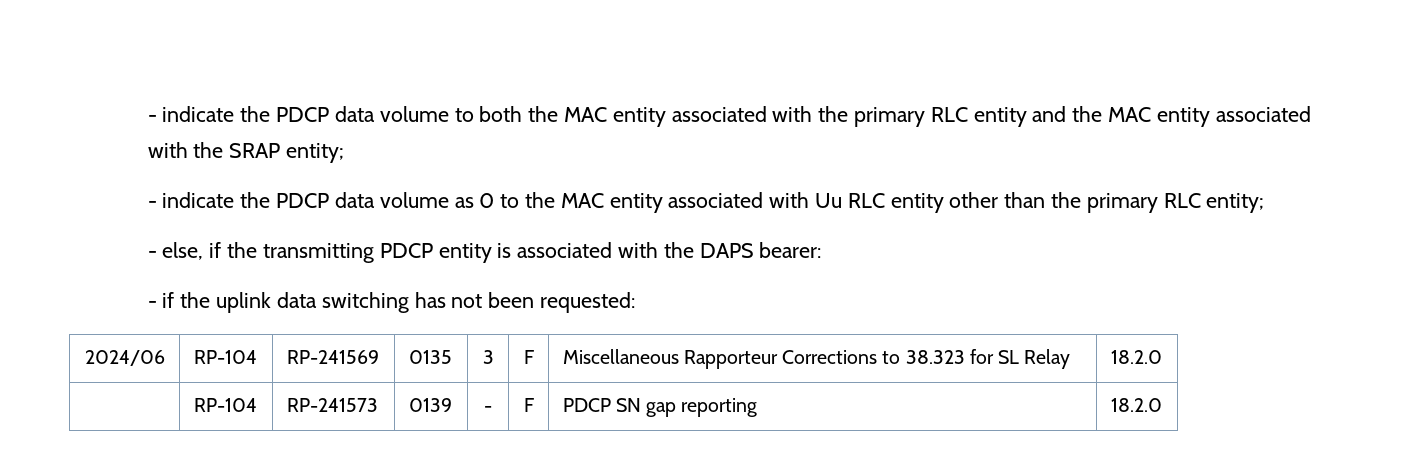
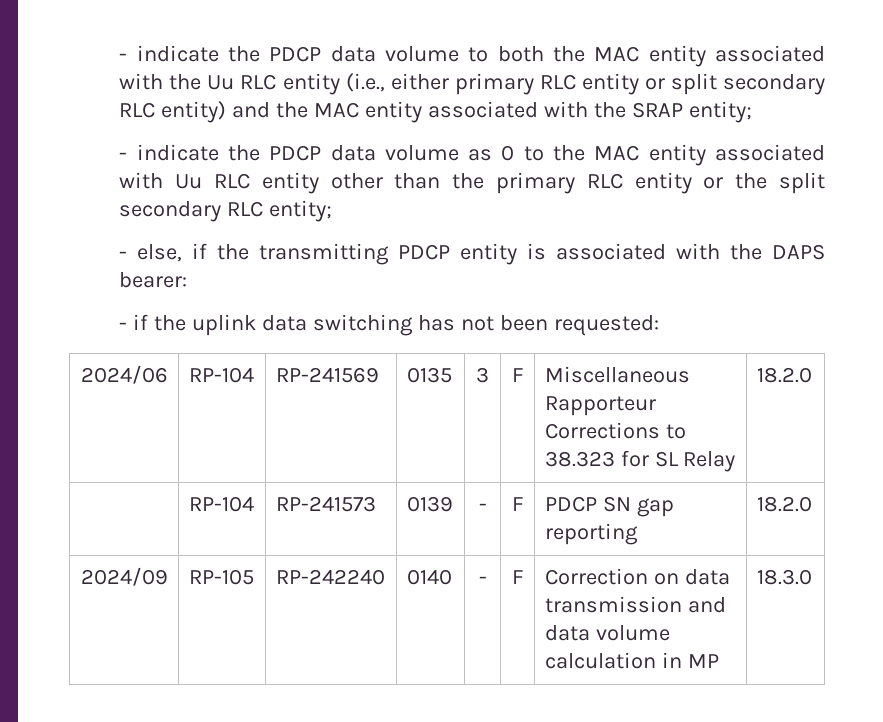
- - indicate the PDCP data volume to both the MAC entity associated with the primary RLC entity and the MAC entity associated with the SRAP entity;
+ - indicate the PDCP data volume to both the MAC entity associated with the Uu RLC entity (i.e., either primary RLC entity or split secondary RLC entity) and the MAC entity associated with the SRAP entity;
- - indicate the PDCP data volume as 0 to the MAC entity associated with Uu RLC entity other than the primary RLC entity;
+ - indicate the PDCP data volume as 0 to the MAC entity associated with Uu RLC entity other than the primary RLC entity or the split secondary RLC entity;
+ 2024/09 | RP-105 | RP-242240 | 0140 | - | F | Correction on data transmission and data volume calculation in MP | 18.3.0

